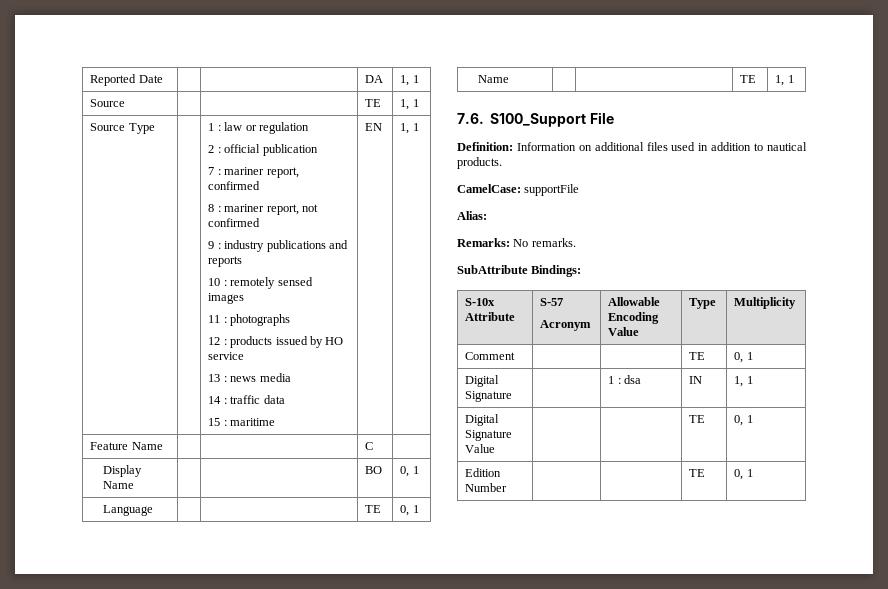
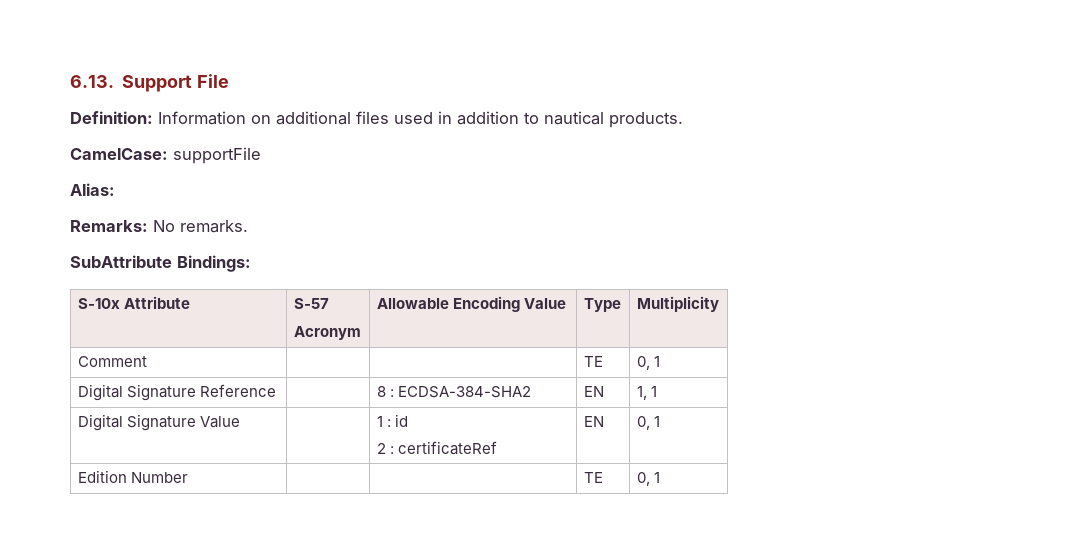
- Reported Date | | | DA | 1, 1
- Source | | | TE | 1, 1
- Source Type | | 1 : law or regulation
- 2 : official publication
- 7 : mariner report, confirmed
- 8 : mariner report, not confirmed
- 9 : industry publications and reports
- 10 : remotely sensed images
- 11 : photographs
- 12 : products issued by HO service
- 13 : news media
- 14 : traffic data
- 15 : maritime | EN | 1, 1
- Feature Name | | | C |
- Display Name | | | BO | 0, 1
- Language | | | TE | 0, 1
- Name | | | TE | 1, 1
- 7.6. S100_Support File
+ 6.13. Support File
- Digital Signature | | 1 : dsa | IN | 1, 1
+ Digital Signature Reference | | 8 : ECDSA-384-SHA2 | EN | 1, 1
- Digital Signature Value | | | TE | 0, 1
+ Digital Signature Value | | 1 : id
+ 2 : certificateRef | EN | 0, 1

